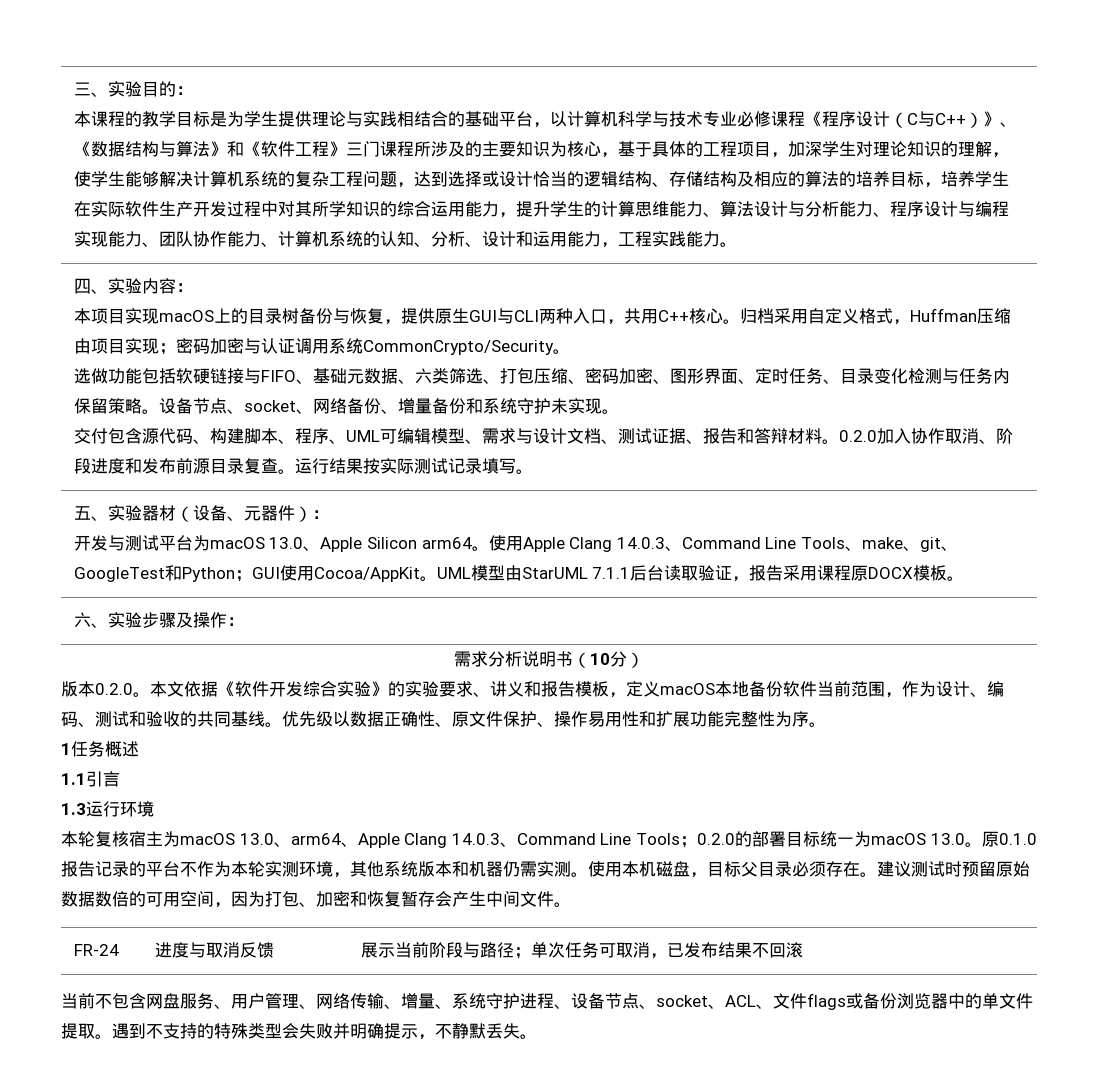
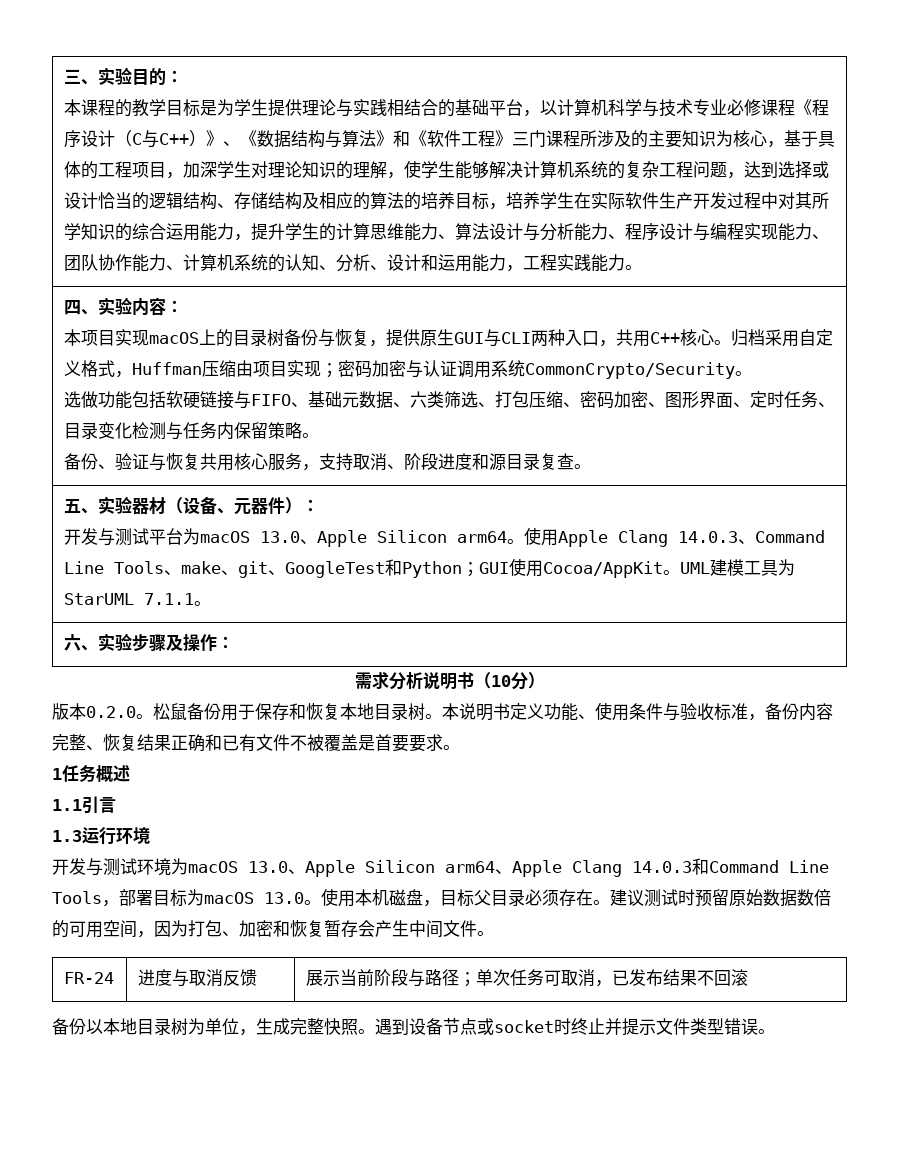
- 选做功能包括软硬链接与FIFO、基础元数据、六类筛选、打包压缩、密码加密、图形界面、定时任务、目录变化检测与任务内保留策略。设备节点、socket、网络备份、增量备份和系统守护未实现。
- 交付包含源代码、构建脚本、程序、UML可编辑模型、需求与设计文档、测试证据、报告和答辩材料。0.2.0加入协作取消、阶段进度和发布前源目录复查。运行结果按实际测试记录填写。
+ 选做功能包括软硬链接与FIFO、基础元数据、六类筛选、打包压缩、密码加密、图形界面、定时任务、目录变化检测与任务内保留策略。
+ 备份、验证与恢复共用核心服务，支持取消、阶段进度和源目录复查。
- UML模型由StarUML 7.1.1后台读取验证，报告采用课程原DOCX模板。
+ UML建模工具为StarUML 7.1.1。
- 本文依据《软件开发综合实验》的实验要求、讲义和报告模板，定义macOS本地备份软件当前范围，作为设计、编码、测试和验收的共同基线。优先级以数据正确性、原文件保护、操作易用性和扩展功能完整性为序。
+ 松鼠备份用于保存和恢复本地目录树。本说明书定义功能、使用条件与验收标准，备份内容完整、恢复结果正确和已有文件不被覆盖是首要要求。
- 本轮复核宿主为macOS 13.0、arm64、Apple Clang 14.0.3、Command Line Tools；0.2.0的部署目标统一为macOS 13.0。
+ 开发与测试环境为macOS 13.0、Apple Silicon arm64、Apple Clang 14.0.3和Command Line Tools，部署目标为macOS 13.0。
- 原0.1.0报告记录的平台不作为本轮实测环境，其他系统版本和机器仍需实测。
- 当前不包含网盘服务、用户管理、网络传输、增量、系统守护进程、设备节点、socket、ACL、文件flags或备份浏览器中的单文件提取。遇到不支持的特殊类型会失败并明确提示，不静默丢失。
+ 备份以本地目录树为单位，生成完整快照。遇到设备节点或socket时终止并提示文件类型错误。

